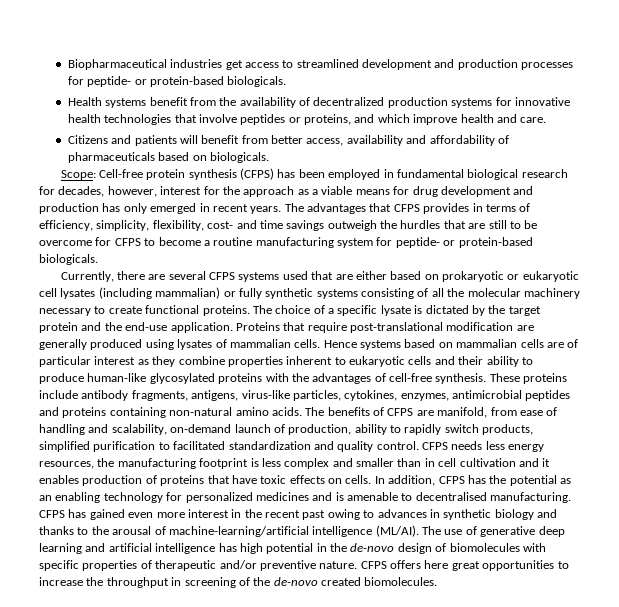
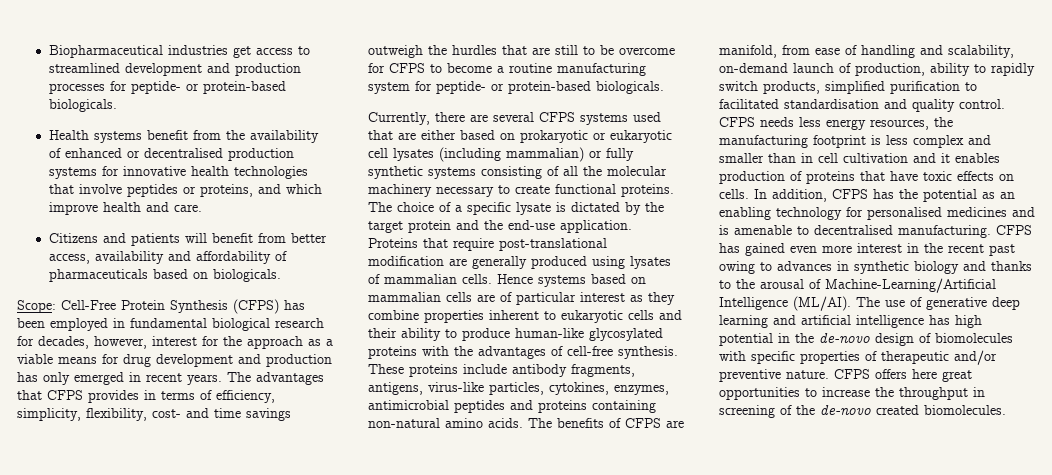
- Health systems benefit from the availability of decentralized production systems for innovative health technologies that involve peptides or proteins, and which improve health and care.
+ Health systems benefit from the availability of enhanced or decentralised production systems for innovative health technologies that involve peptides or proteins, and which improve health and care.
- Scope: Cell-free protein synthesis (CFPS) has been employed in fundamental biological research for decades, however, interest for the approach as a viable means for drug development and production has only emerged in recent years.
+ Scope: Cell-Free Protein Synthesis (CFPS) has been employed in fundamental biological research for decades, however, interest for the approach as a viable means for drug development and production has only emerged in recent years.
- The benefits of CFPS are manifold, from ease of handling and scalability, on-demand launch of production, ability to rapidly switch products, simplified purification to facilitated standardization and quality control.
+ The benefits of CFPS are manifold, from ease of handling and scalability, on-demand launch of production, ability to rapidly switch products, simplified purification to facilitated standardisation and quality control.
- In addition, CFPS has the potential as an enabling technology for personalized medicines and is amenable to decentralised manufacturing.
+ In addition, CFPS has the potential as an enabling technology for personalised medicines and is amenable to decentralised manufacturing.
- CFPS has gained even more interest in the recent past owing to advances in synthetic biology and thanks to the arousal of machine-learning/artificial intelligence (ML/AI).
+ CFPS has gained even more interest in the recent past owing to advances in synthetic biology and thanks to the arousal of Machine-Learning/Artificial Intelligence (ML/AI).

